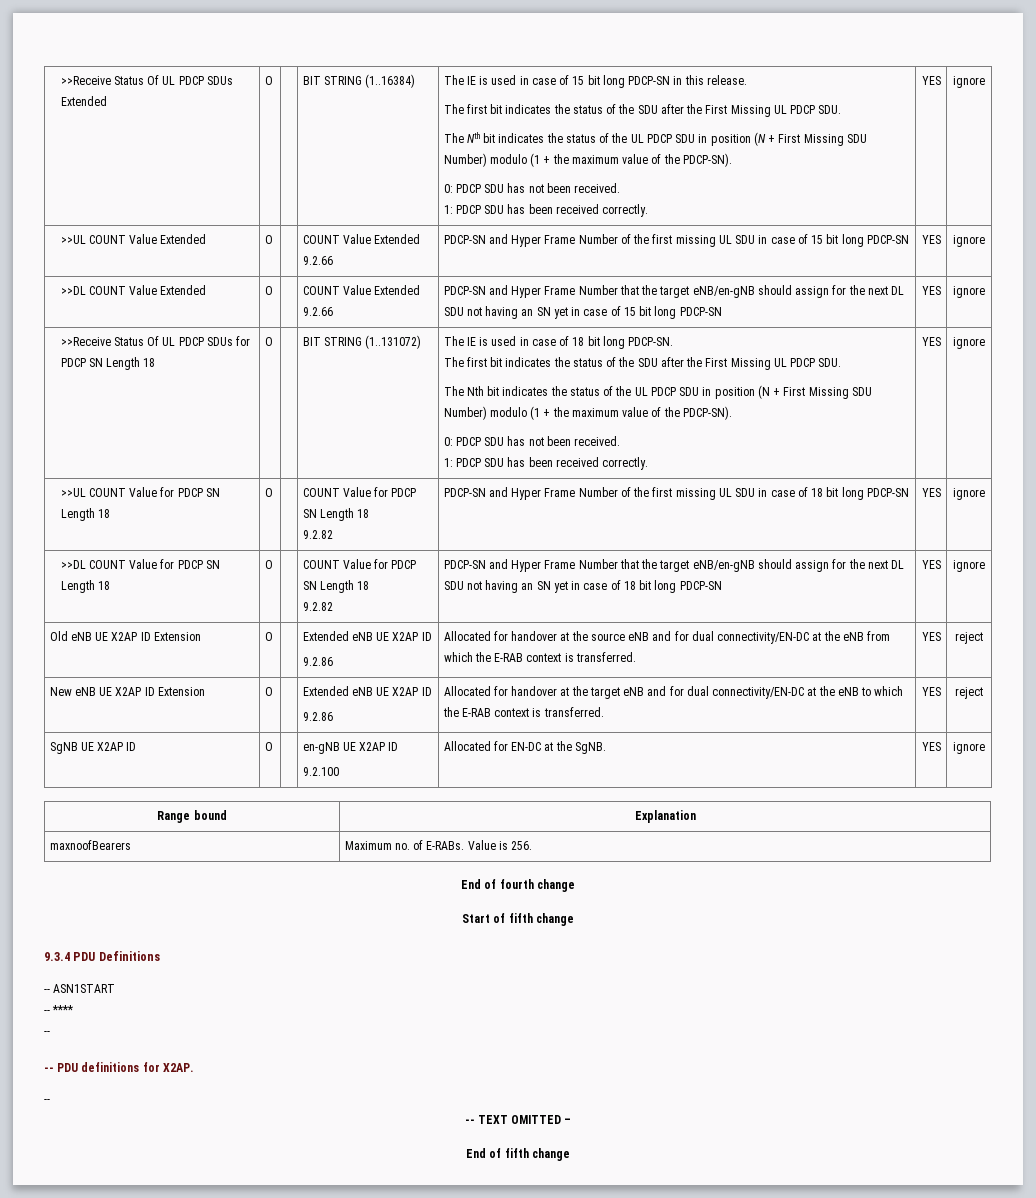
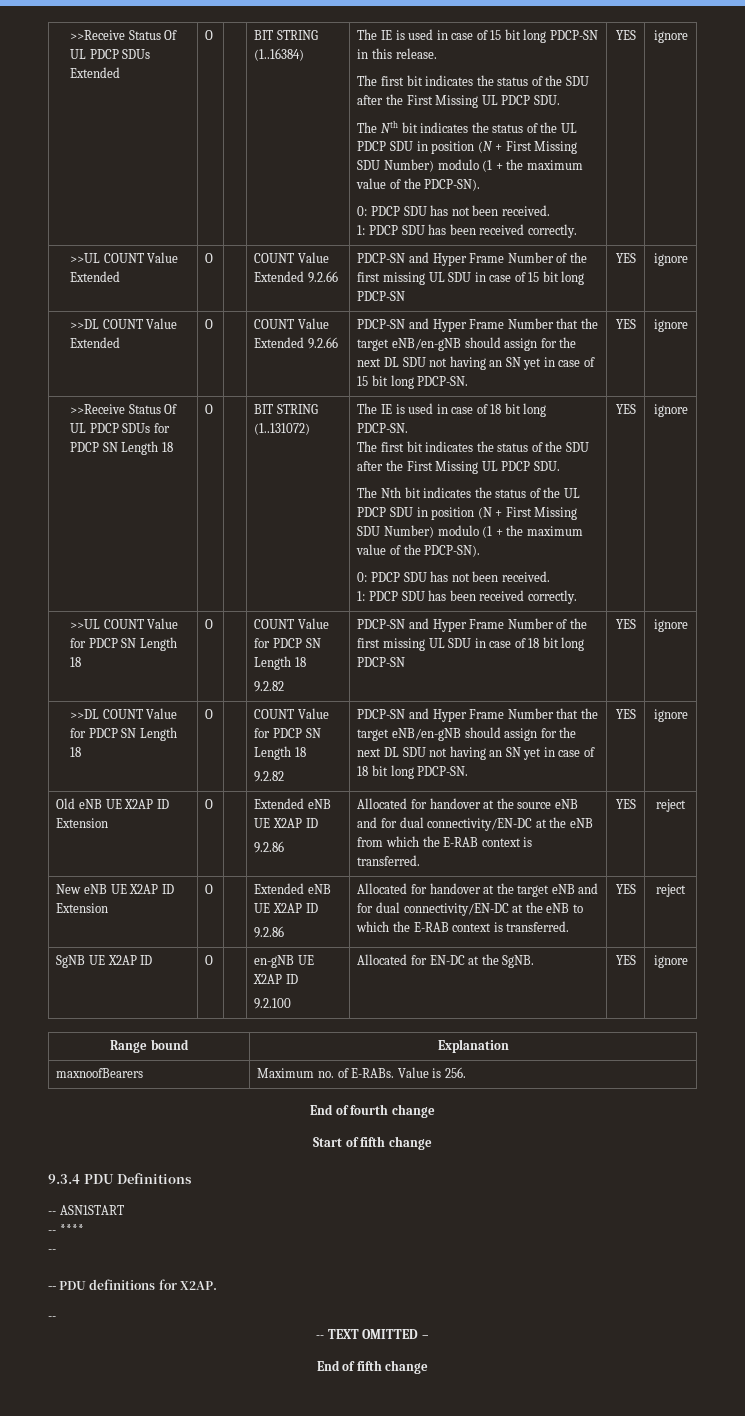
- >>DL COUNT Value Extended | O | | COUNT Value Extended 9.2.66 | PDCP-SN and Hyper Frame Number that the target eNB/en-gNB should assign for the next DL SDU not having an SN yet in case of 15 bit long PDCP-SN | YES | ignore
+ >>DL COUNT Value Extended | O | | COUNT Value Extended 9.2.66 | PDCP-SN and Hyper Frame Number that the target eNB/en-gNB should assign for the next DL SDU not having an SN yet in case of 15 bit long PDCP-SN. | YES | ignore
- PDCP-SN and Hyper Frame Number that the target eNB/en-gNB should assign for the next DL SDU not having an SN yet in case of 18 bit long PDCP-SN
+ PDCP-SN and Hyper Frame Number that the target eNB/en-gNB should assign for the next DL SDU not having an SN yet in case of 18 bit long PDCP-SN.

